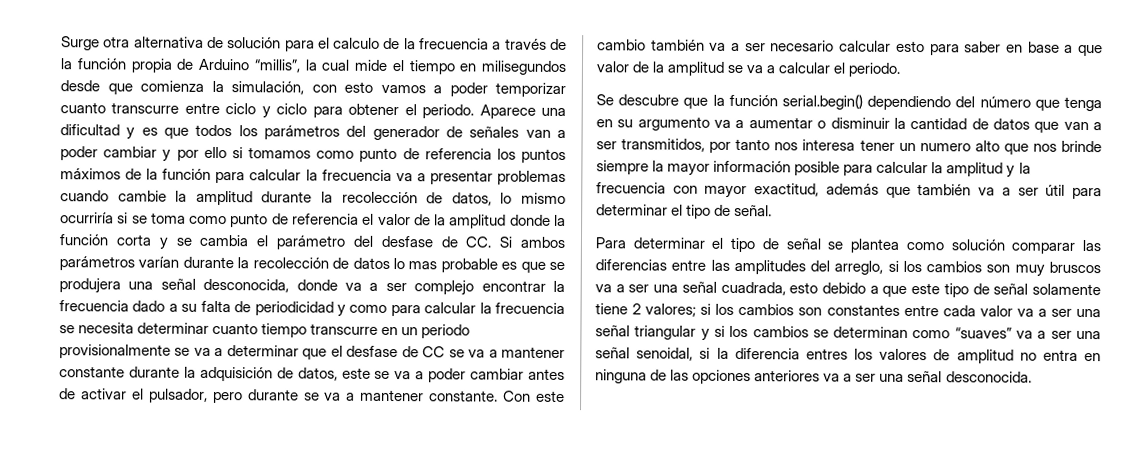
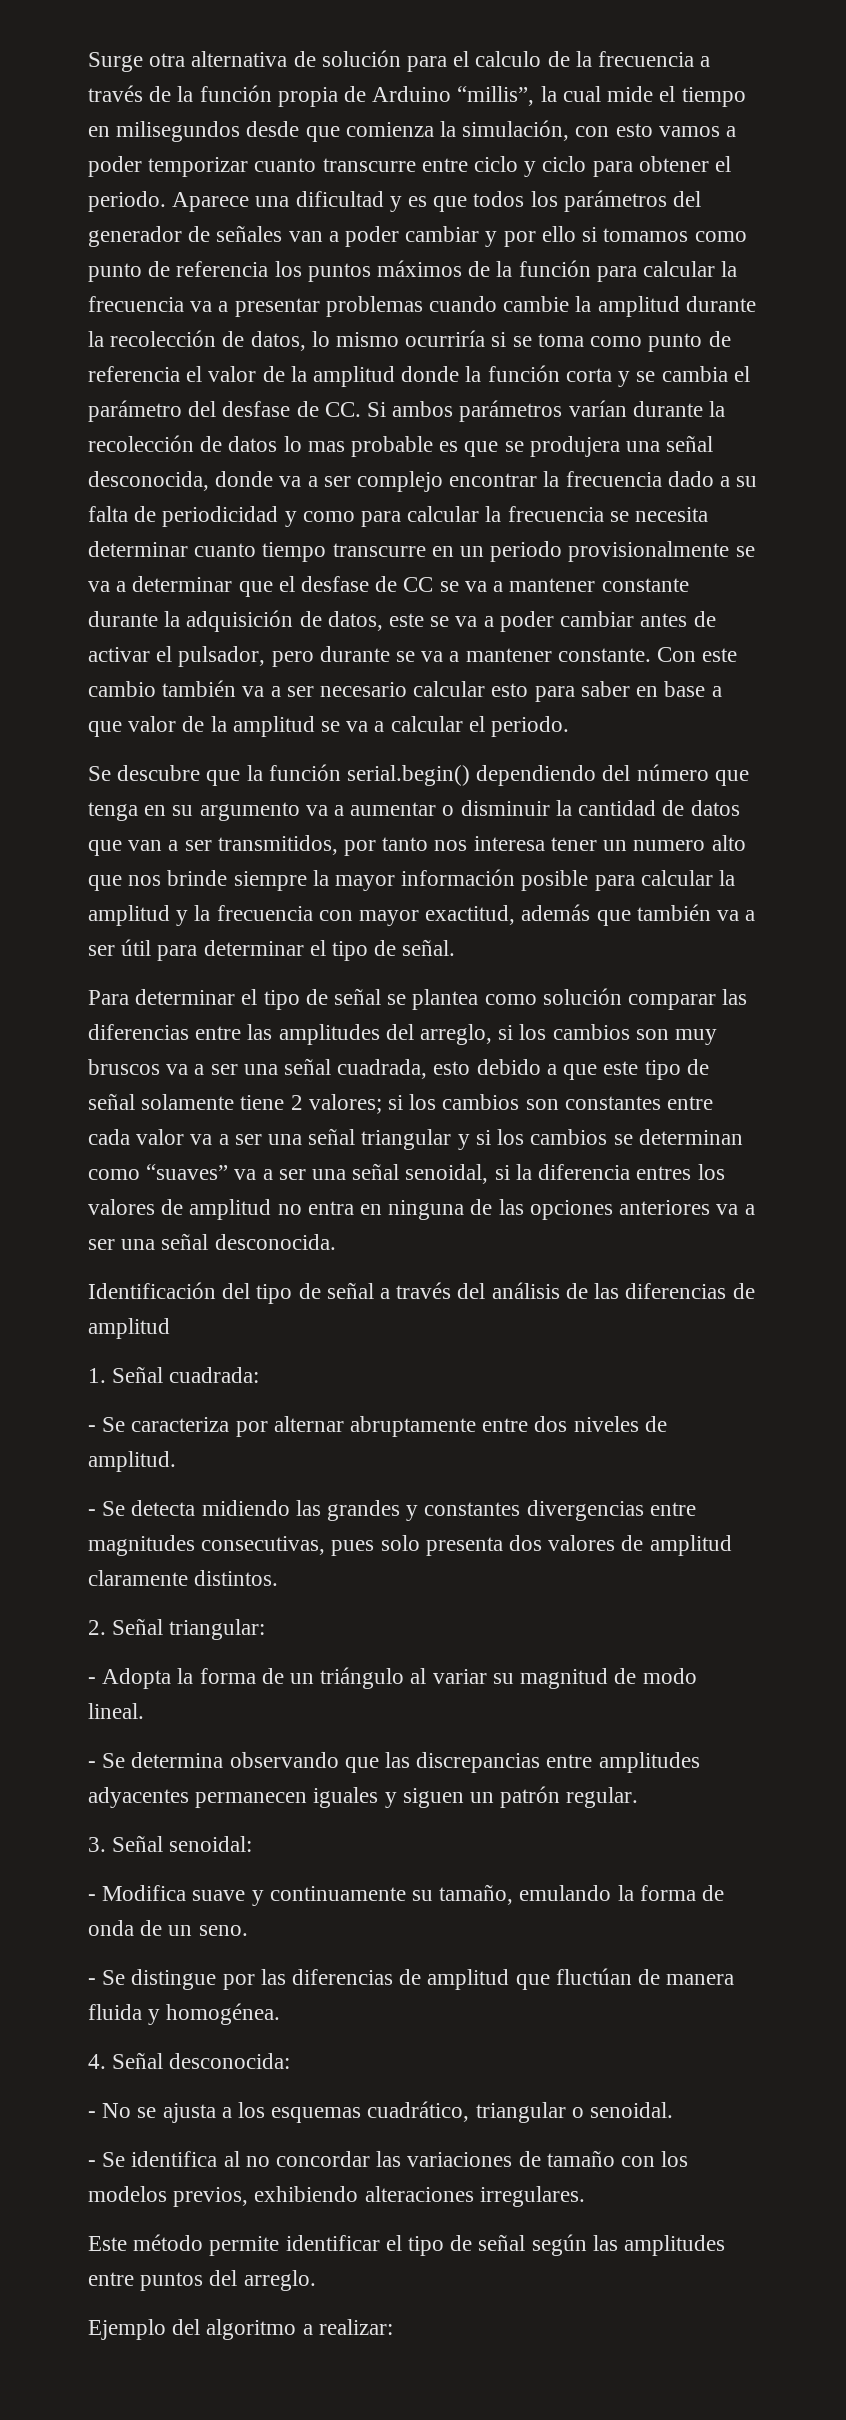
+ Identificación del tipo de señal a través del análisis de las diferencias de amplitud
+ 1. Señal cuadrada:
+ - Se caracteriza por alternar abruptamente entre dos niveles de amplitud.
+ - Se detecta midiendo las grandes y constantes divergencias entre magnitudes consecutivas, pues solo presenta dos valores de amplitud claramente distintos.
+ 2. Señal triangular:
+ - Adopta la forma de un triángulo al variar su magnitud de modo lineal.
+ - Se determina observando que las discrepancias entre amplitudes adyacentes permanecen iguales y siguen un patrón regular.
+ 3. Señal senoidal:
+ - Modifica suave y continuamente su tamaño, emulando la forma de onda de un seno.
+ - Se distingue por las diferencias de amplitud que fluctúan de manera fluida y homogénea.
+ 4. Señal desconocida:
+ - No se ajusta a los esquemas cuadrático, triangular o senoidal.
+ - Se identifica al no concordar las variaciones de tamaño con los modelos previos, exhibiendo alteraciones irregulares.
+ Este método permite identificar el tipo de señal según las amplitudes entre puntos del arreglo.
+ Ejemplo del algoritmo a realizar:

